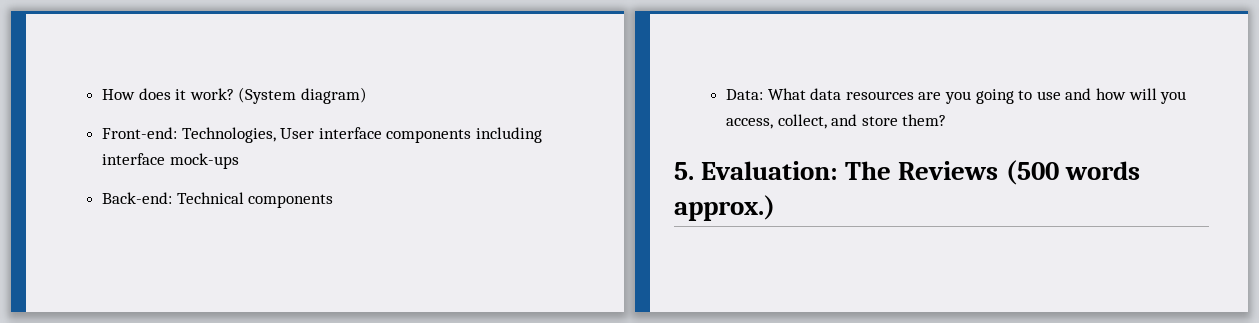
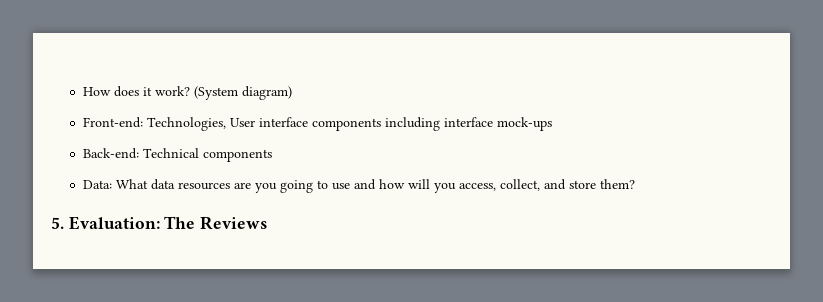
- 5. Evaluation: The Reviews (500 words approx.)
+ 5. Evaluation: The Reviews

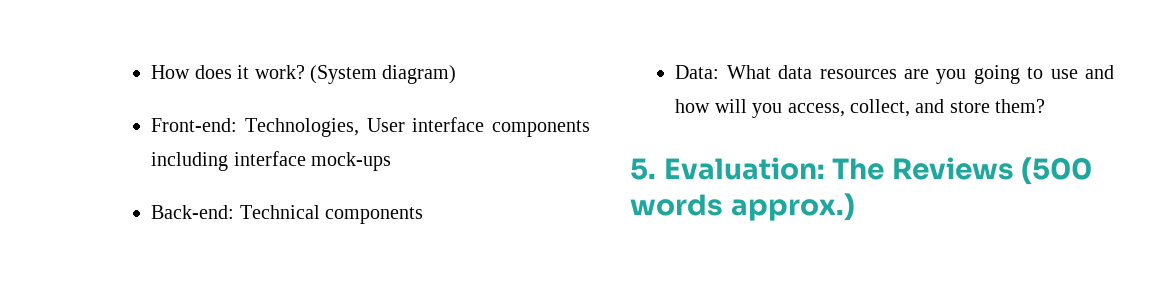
- 5. Evaluation: The Reviews
+ 5. Evaluation: The Reviews (500 words approx.)

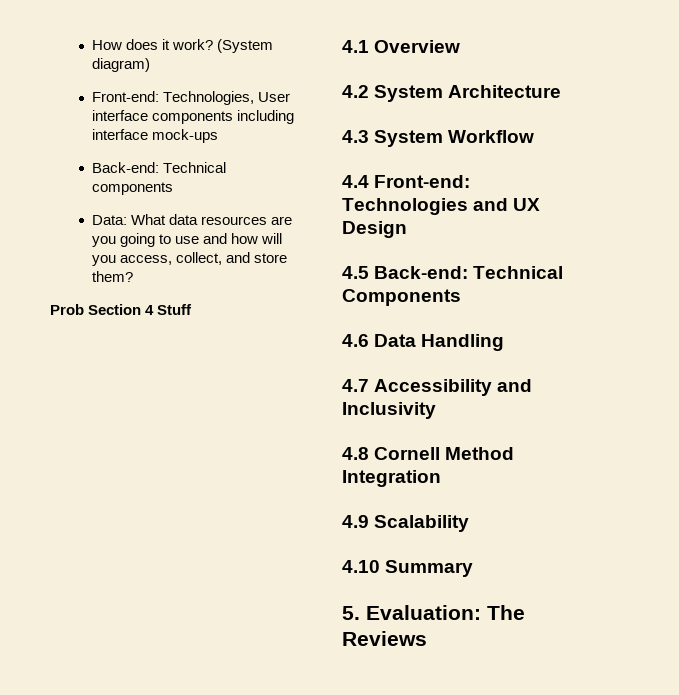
+ Prob Section 4 Stuff
+ 4.1 Overview
+ 4.2 System Architecture
+ 4.3 System Workflow
+ 4.4 Front-end: Technologies and UX Design
+ 4.5 Back-end: Technical Components
+ 4.6 Data Handling
+ 4.7 Accessibility and Inclusivity
+ 4.8 Cornell Method Integration
+ 4.9 Scalability
+ 4.10 Summary
- 5. Evaluation: The Reviews (500 words approx.)
+ 5. Evaluation: The Reviews

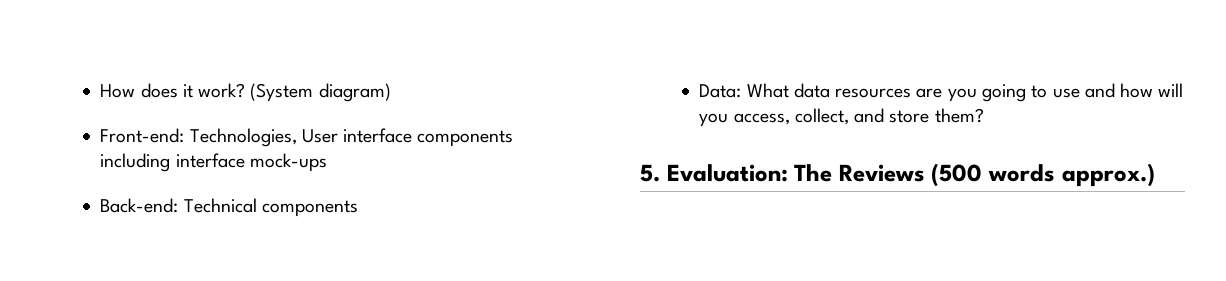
- Prob Section 4 Stuff
- 4.1 Overview
- 4.2 System Architecture
- 4.3 System Workflow
- 4.4 Front-end: Technologies and UX Design
- 4.5 Back-end: Technical Components
- 4.6 Data Handling
- 4.7 Accessibility and Inclusivity
- 4.8 Cornell Method Integration
- 4.9 Scalability
- 4.10 Summary
- 5. Evaluation: The Reviews
+ 5. Evaluation: The Reviews (500 words approx.)

